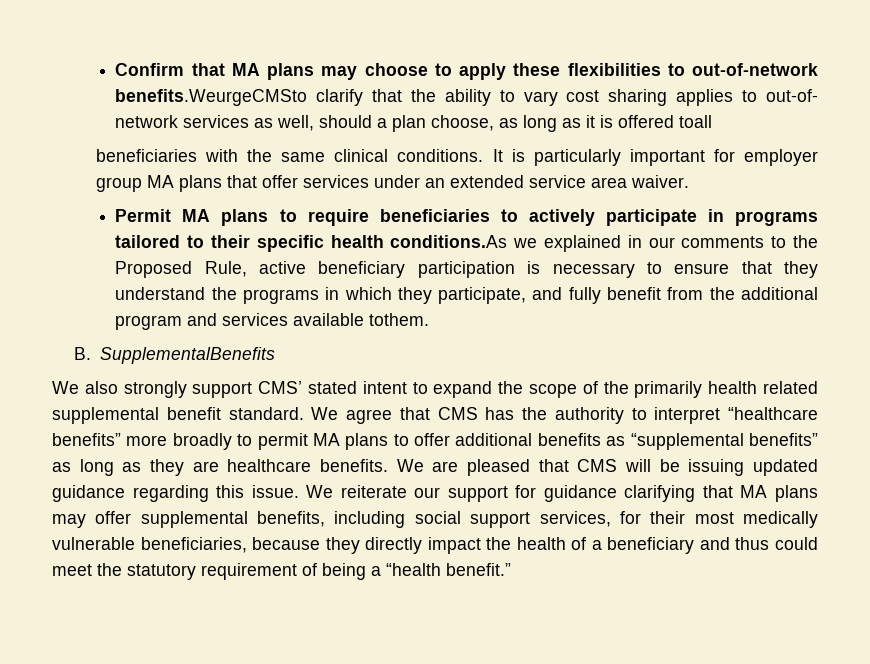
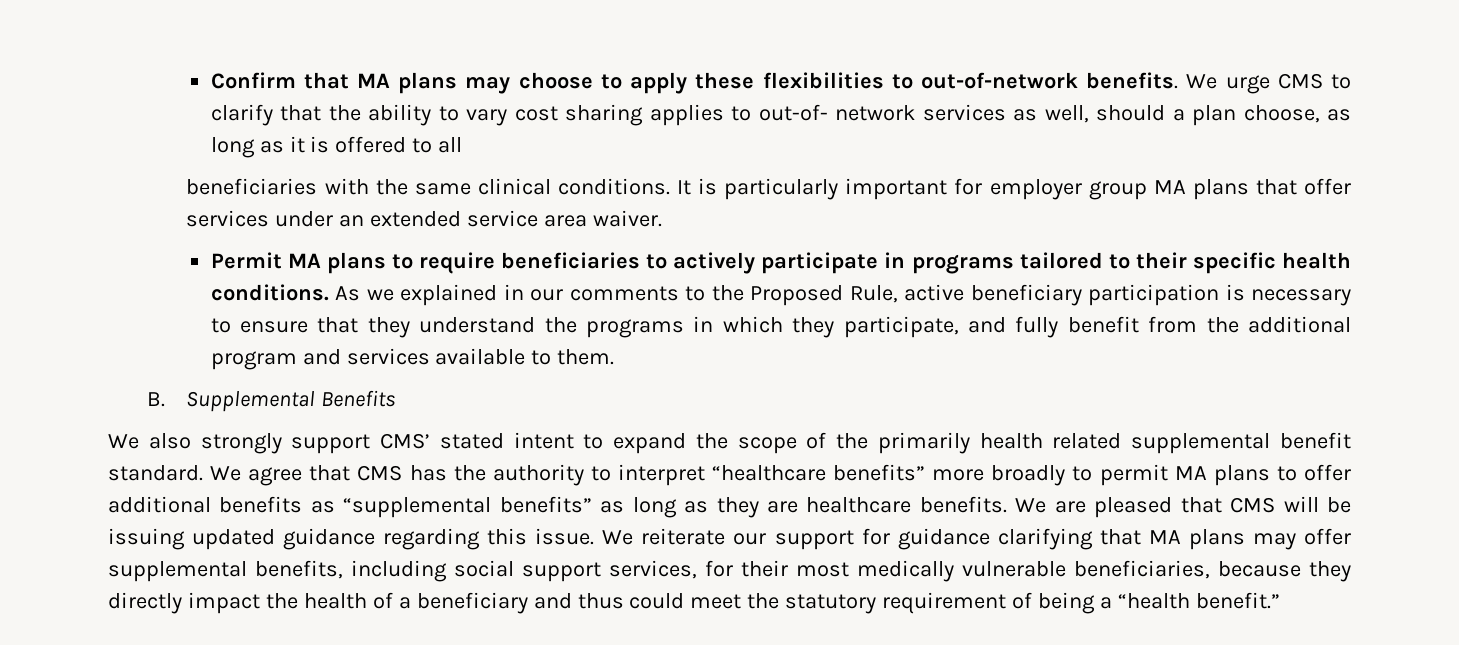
- Confirm that MA plans may choose to apply these flexibilities to out-of-network benefits.WeurgeCMSto clarify that the ability to vary cost sharing applies to out-of- network services as well, should a plan choose, as long as it is offered toall
+ Confirm that MA plans may choose to apply these flexibilities to out-of-network benefits. We urge CMS to clarify that the ability to vary cost sharing applies to out-of- network services as well, should a plan choose, as long as it is offered to all
- Permit MA plans to require beneficiaries to actively participate in programs tailored to their specific health conditions.As we explained in our comments to the Proposed Rule, active beneficiary participation is necessary to ensure that they understand the programs in which they participate, and fully benefit from the additional program and services available tothem.
+ Permit MA plans to require beneficiaries to actively participate in programs tailored to their specific health conditions. As we explained in our comments to the Proposed Rule, active beneficiary participation is necessary to ensure that they understand the programs in which they participate, and fully benefit from the additional program and services available to them.
- B. SupplementalBenefits
+ B. Supplemental Benefits

